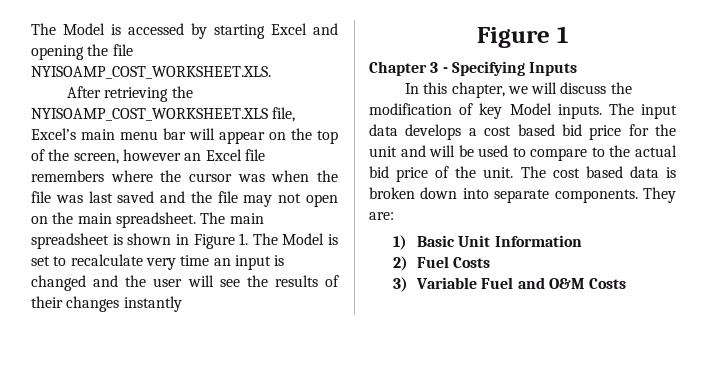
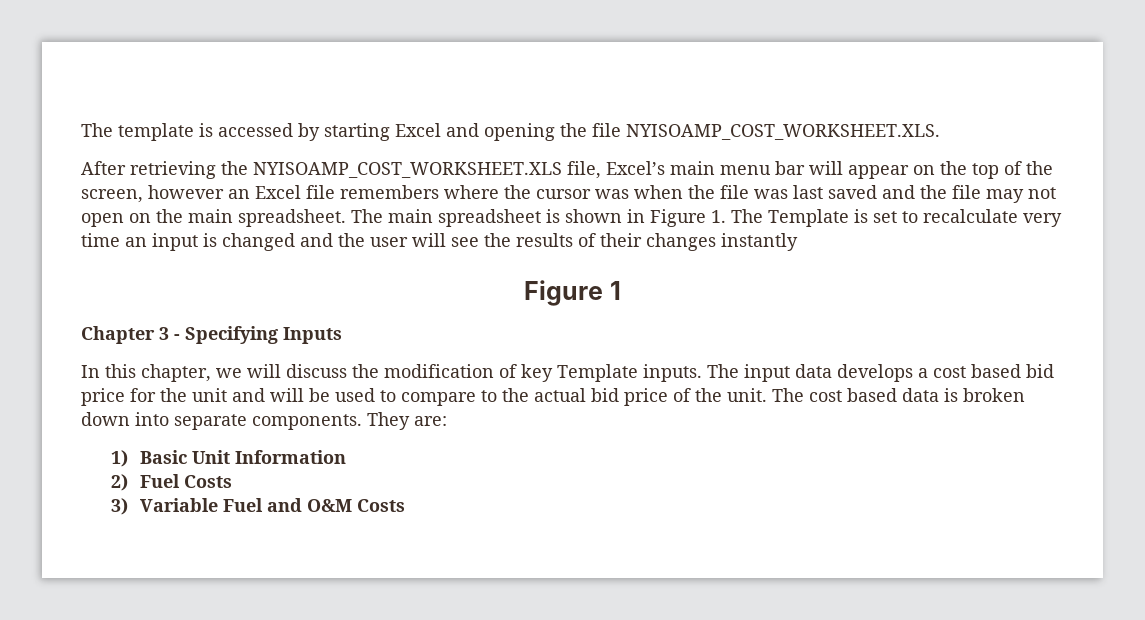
- The Model is accessed by starting Excel and opening the file NYISOAMP_COST_WORKSHEET.XLS.
+ The template is accessed by starting Excel and opening the file NYISOAMP_COST_WORKSHEET.XLS.
- The main spreadsheet is shown in Figure 1. The Model is set to recalculate very time an input is changed and the user will see the results of their changes instantly
+ The main spreadsheet is shown in Figure 1. The Template is set to recalculate very time an input is changed and the user will see the results of their changes instantly
- In this chapter, we will discuss the modification of key Model inputs.
+ In this chapter, we will discuss the modification of key Template inputs.

